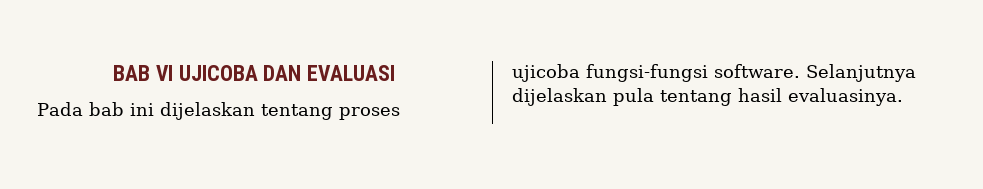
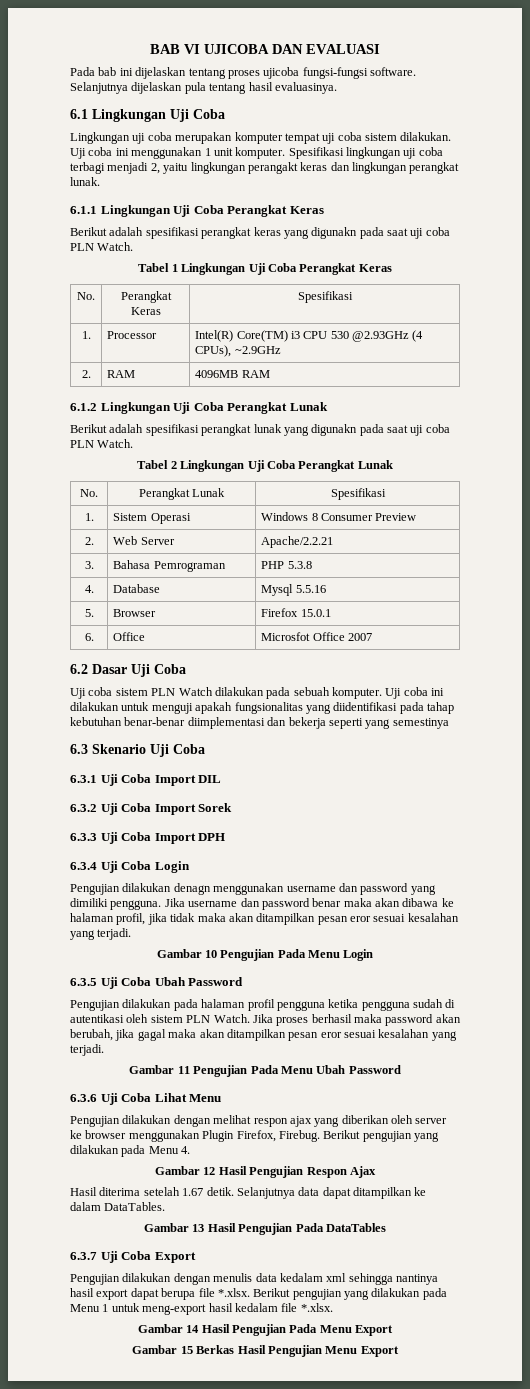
+ 6.1 Lingkungan Uji Coba
+ Lingkungan uji coba merupakan komputer tempat uji coba sistem dilakukan. Uji coba ini menggunakan 1 unit komputer. Spesifikasi lingkungan uji coba terbagi menjadi 2, yaitu lingkungan perangakt keras dan lingkungan perangkat lunak.
+ 6.1.1 Lingkungan Uji Coba Perangkat Keras
+ Berikut adalah spesifikasi perangkat keras yang digunakn pada saat uji coba PLN Watch.
+ Tabel 1 Lingkungan Uji Coba Perangkat Keras
+ No. | Perangkat Keras | Spesifikasi
+ 1. | Processor | Intel(R) Core(TM) i3 CPU 530 @2.93GHz (4 CPUs), ~2.9GHz
+ 2. | RAM | 4096MB RAM
+ 6.1.2 Lingkungan Uji Coba Perangkat Lunak
+ Berikut adalah spesifikasi perangkat lunak yang digunakn pada saat uji coba PLN Watch.
+ Tabel 2 Lingkungan Uji Coba Perangkat Lunak
+ No. | Perangkat Lunak | Spesifikasi
+ 1. | Sistem Operasi | Windows 8 Consumer Preview
+ 2. | Web Server | Apache/2.2.21
+ 3. | Bahasa Pemrograman | PHP 5.3.8
+ 4. | Database | Mysql 5.5.16
+ 5. | Browser | Firefox 15.0.1
+ 6. | Office | Microsfot Office 2007
+ 6.2 Dasar Uji Coba
+ Uji coba sistem PLN Watch dilakukan pada sebuah komputer. Uji coba ini dilakukan untuk menguji apakah fungsionalitas yang diidentifikasi pada tahap kebutuhan benar-benar diimplementasi dan bekerja seperti yang semestinya
+ 6.3 Skenario Uji Coba
+ 6.3.1 Uji Coba Import DIL
+ 6.3.2 Uji Coba Import Sorek
+ 6.3.3 Uji Coba Import DPH
+ 6.3.4 Uji Coba Login
+ Pengujian dilakukan denagn menggunakan username dan password yang dimiliki pengguna. Jika username dan password benar maka akan dibawa ke halaman profil, jika tidak maka akan ditampilkan pesan eror sesuai kesalahan yang terjadi.
+ Gambar 10 Pengujian Pada Menu Login
+ 6.3.5 Uji Coba Ubah Password
+ Pengujian dilakukan pada halaman profil pengguna ketika pengguna sudah di autentikasi oleh sistem PLN Watch. Jika proses berhasil maka password akan berubah, jika gagal maka akan ditampilkan pesan eror sesuai kesalahan yang terjadi.
+ Gambar 11 Pengujian Pada Menu Ubah Password
+ 6.3.6 Uji Coba Lihat Menu
+ Pengujian dilakukan dengan melihat respon ajax yang diberikan oleh server ke browser menggunakan Plugin Firefox, Firebug. Berikut pengujian yang dilakukan pada Menu 4.
+ Gambar 12 Hasil Pengujian Respon Ajax
+ Hasil diterima setelah 1.67 detik. Selanjutnya data dapat ditampilkan ke dalam DataTables.
+ Gambar 13 Hasil Pengujian Pada DataTables
+ 6.3.7 Uji Coba Export
+ Pengujian dilakukan dengan menulis data kedalam xml sehingga nantinya hasil export dapat berupa file *.xlsx. Berikut pengujian yang dilakukan pada Menu 1 untuk meng-export hasil kedalam file *.xlsx.
+ Gambar 14 Hasil Pengujian Pada Menu Export
+ Gambar 15 Berkas Hasil Pengujian Menu Export

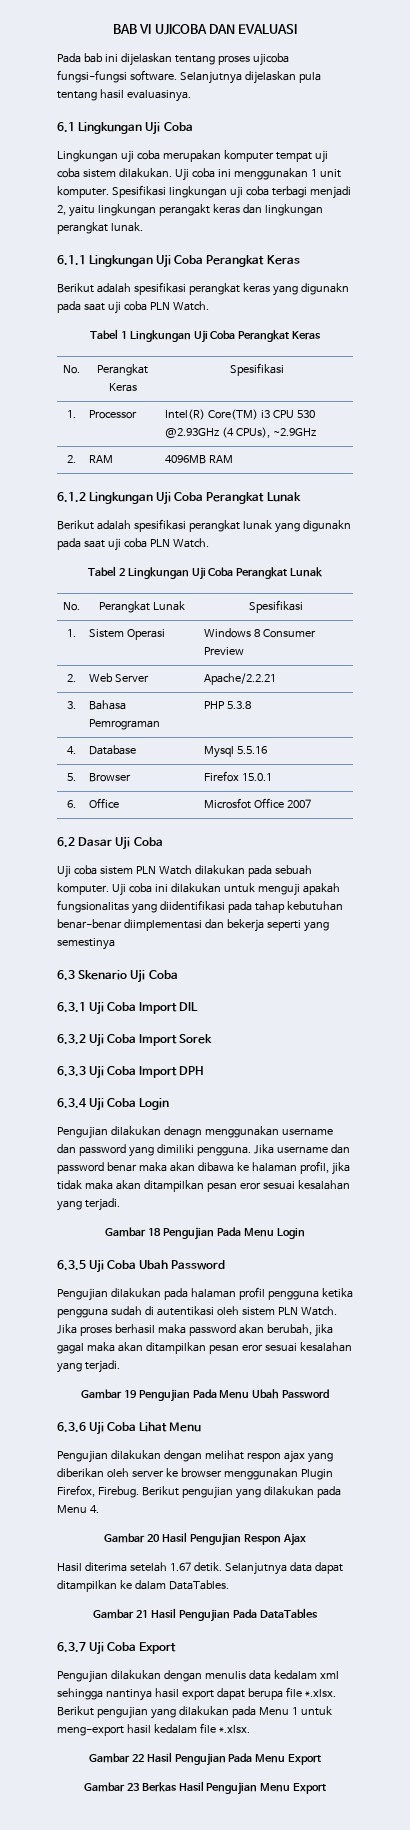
- Gambar 10 Pengujian Pada Menu Login
+ Gambar 18 Pengujian Pada Menu Login
- Gambar 11 Pengujian Pada Menu Ubah Password
+ Gambar 19 Pengujian Pada Menu Ubah Password
- Gambar 12 Hasil Pengujian Respon Ajax
+ Gambar 20 Hasil Pengujian Respon Ajax
- Gambar 13 Hasil Pengujian Pada DataTables
+ Gambar 21 Hasil Pengujian Pada DataTables
- Gambar 14 Hasil Pengujian Pada Menu Export
+ Gambar 22 Hasil Pengujian Pada Menu Export
- Gambar 15 Berkas Hasil Pengujian Menu Export
+ Gambar 23 Berkas Hasil Pengujian Menu Export

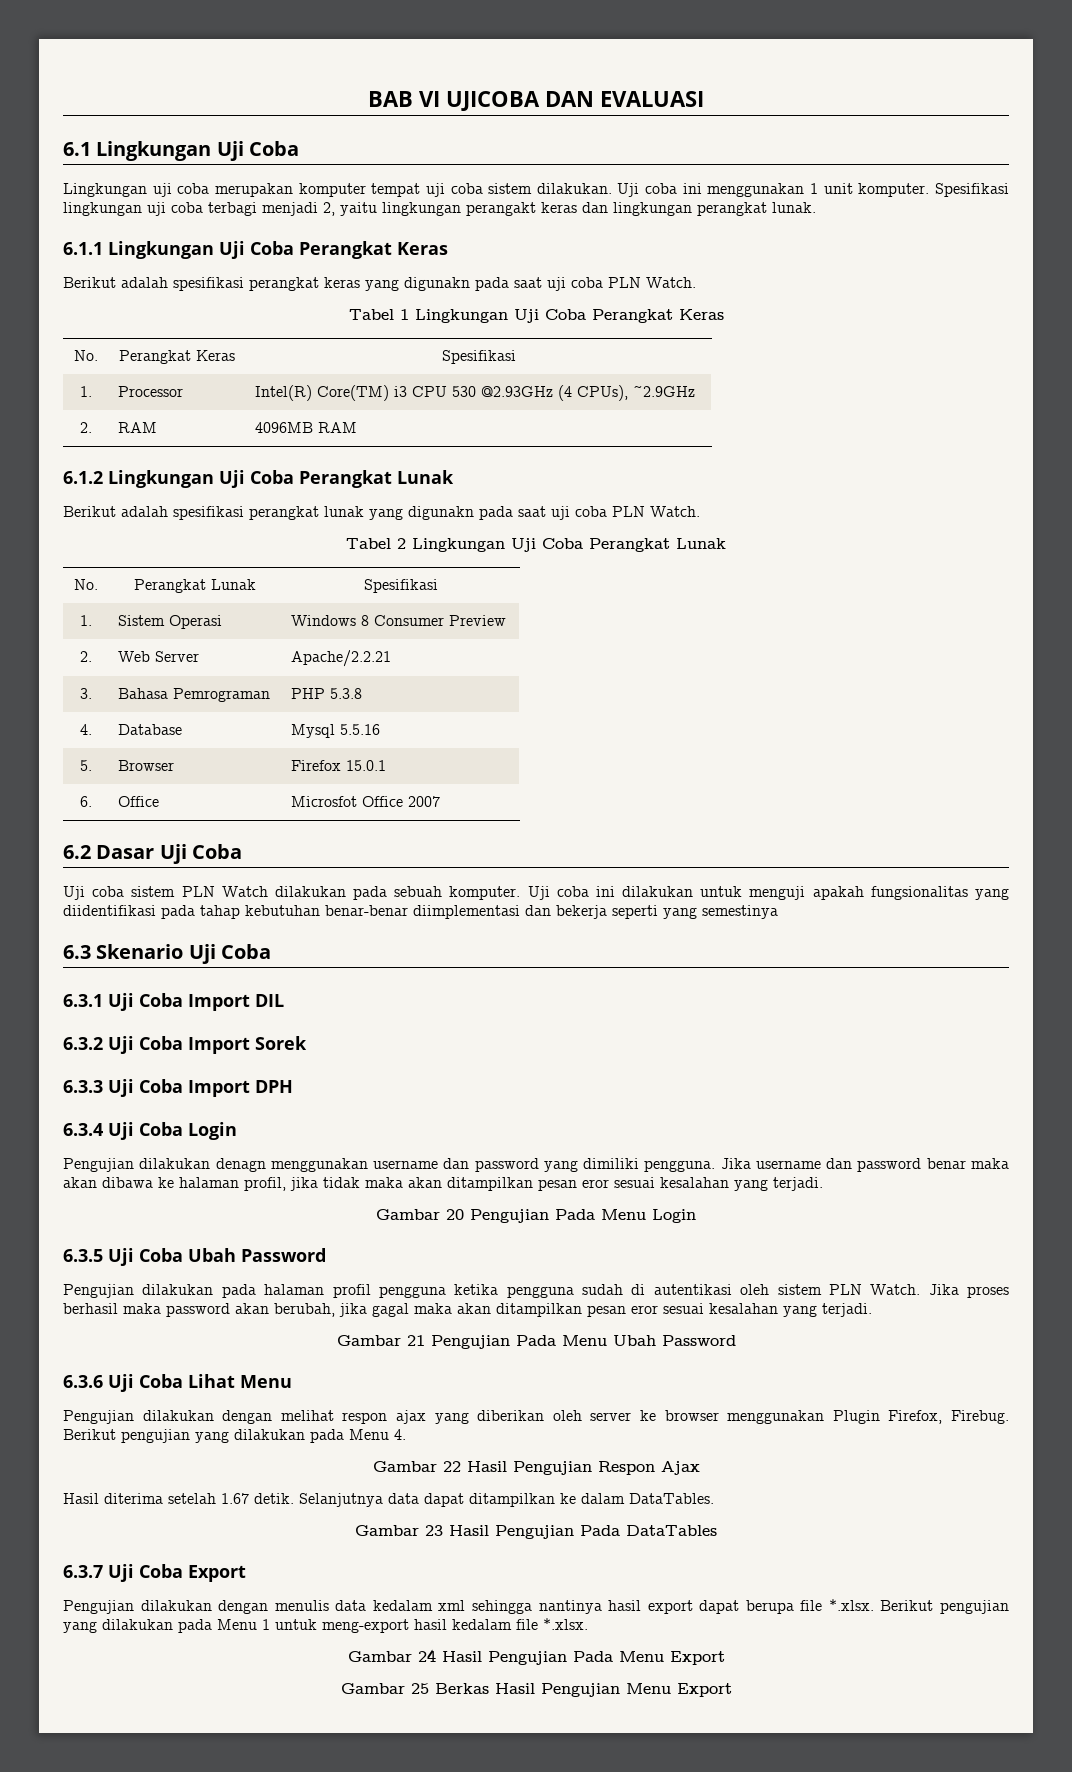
- Pada bab ini dijelaskan tentang proses ujicoba fungsi-fungsi software. Selanjutnya dijelaskan pula tentang hasil evaluasinya.
- Gambar 18 Pengujian Pada Menu Login
+ Gambar 20 Pengujian Pada Menu Login
- Gambar 19 Pengujian Pada Menu Ubah Password
+ Gambar 21 Pengujian Pada Menu Ubah Password
- Gambar 20 Hasil Pengujian Respon Ajax
+ Gambar 22 Hasil Pengujian Respon Ajax
- Gambar 21 Hasil Pengujian Pada DataTables
+ Gambar 23 Hasil Pengujian Pada DataTables
- Gambar 22 Hasil Pengujian Pada Menu Export
+ Gambar 24 Hasil Pengujian Pada Menu Export
- Gambar 23 Berkas Hasil Pengujian Menu Export
+ Gambar 25 Berkas Hasil Pengujian Menu Export

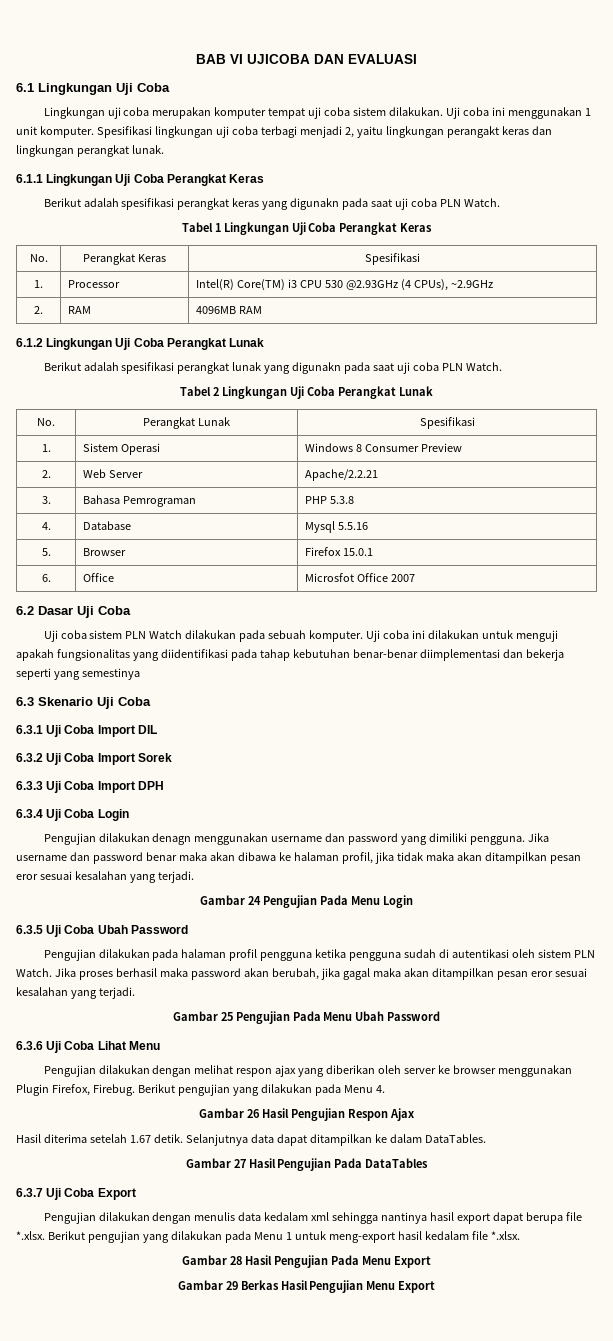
- Gambar 20 Pengujian Pada Menu Login
+ Gambar 24 Pengujian Pada Menu Login
- Gambar 21 Pengujian Pada Menu Ubah Password
+ Gambar 25 Pengujian Pada Menu Ubah Password
- Gambar 22 Hasil Pengujian Respon Ajax
+ Gambar 26 Hasil Pengujian Respon Ajax
- Gambar 23 Hasil Pengujian Pada DataTables
+ Gambar 27 Hasil Pengujian Pada DataTables
- Gambar 24 Hasil Pengujian Pada Menu Export
+ Gambar 28 Hasil Pengujian Pada Menu Export
- Gambar 25 Berkas Hasil Pengujian Menu Export
+ Gambar 29 Berkas Hasil Pengujian Menu Export

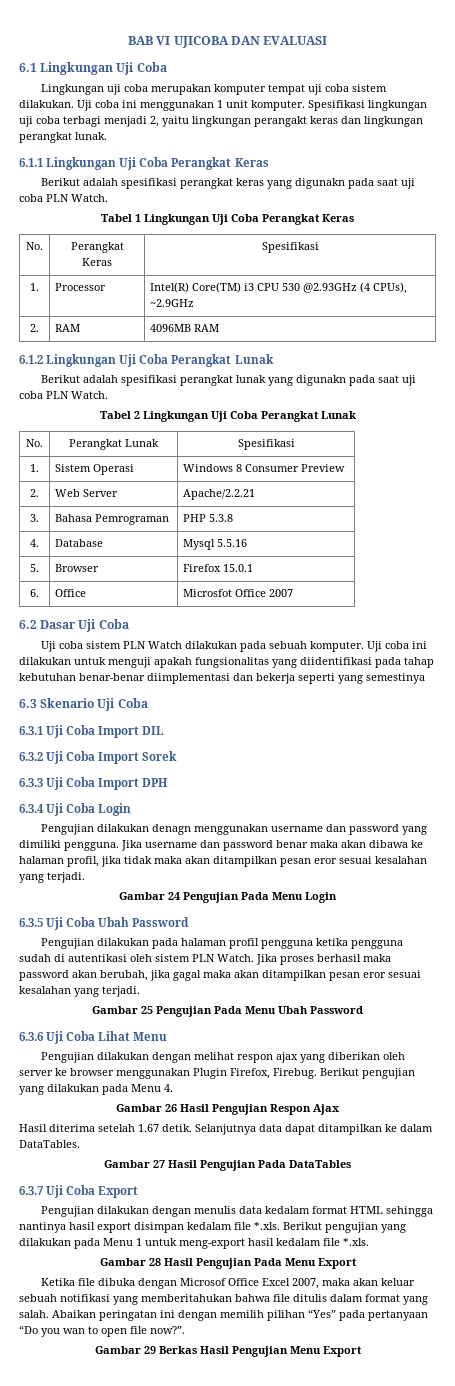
- Pengujian dilakukan dengan menulis data kedalam xml sehingga nantinya hasil export dapat berupa file *.xlsx. Berikut pengujian yang dilakukan pada Menu 1 untuk meng-export hasil kedalam file *.xlsx.
+ Pengujian dilakukan dengan menulis data kedalam format HTML sehingga nantinya hasil export disimpan kedalam file *.xls. Berikut pengujian yang dilakukan pada Menu 1 untuk meng-export hasil kedalam file *.xls.
+ Ketika file dibuka dengan Microsof Office Excel 2007, maka akan keluar sebuah notifikasi yang memberitahukan bahwa file ditulis dalam format yang salah. Abaikan peringatan ini dengan memilih pilihan “Yes” pada pertanyaan “Do you wan to open file now?”.

